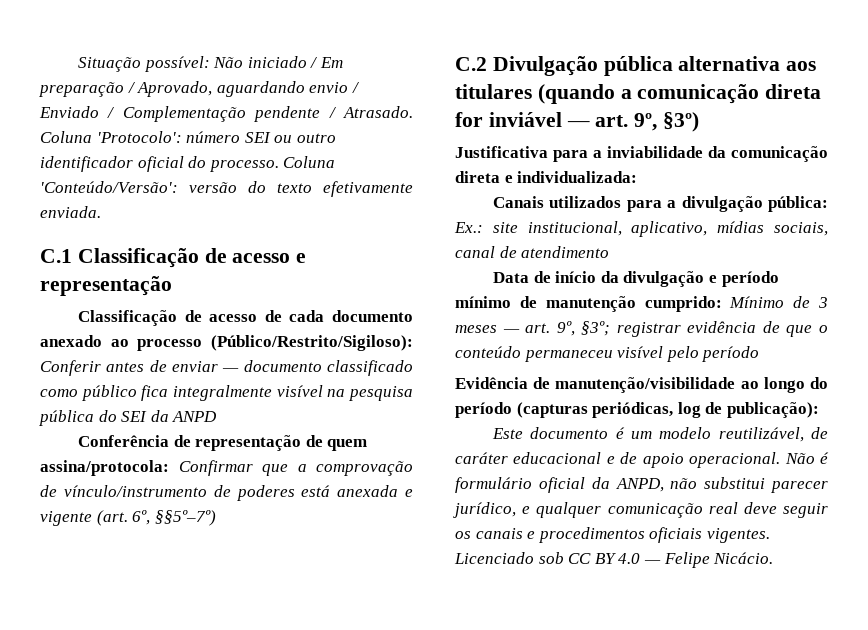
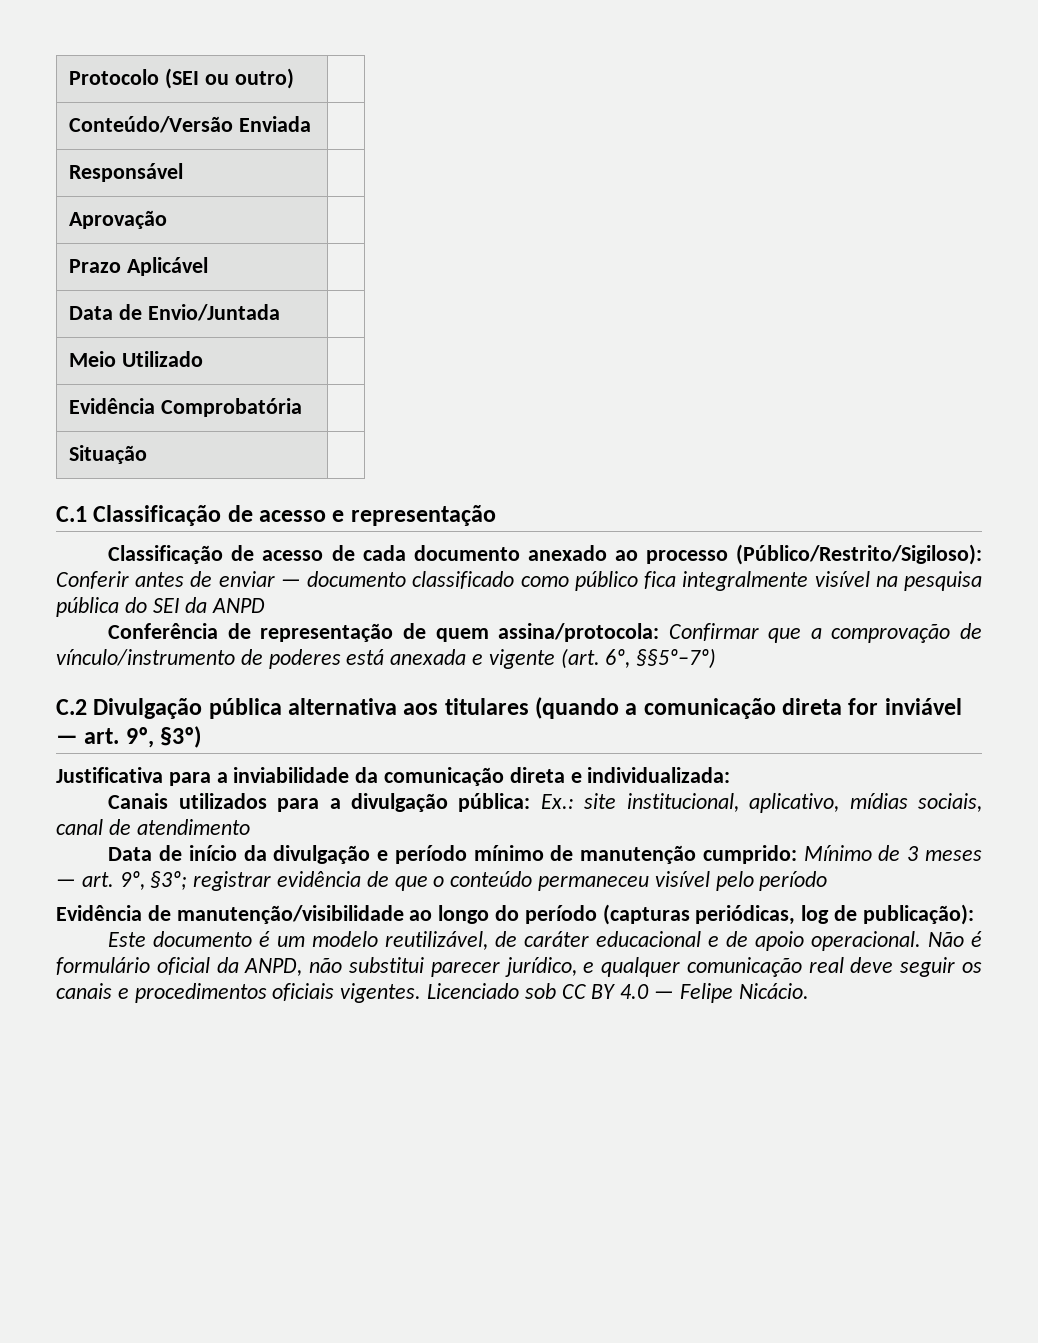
- Situação possível: Não iniciado / Em preparação / Aprovado, aguardando envio / Enviado / Complementação pendente / Atrasado. Coluna 'Protocolo': número SEI ou outro identificador oficial do processo. Coluna 'Conteúdo/Versão': versão do texto efetivamente enviada.
+ Protocolo (SEI ou outro) |
+ Conteúdo/Versão Enviada |
+ Responsável |
+ Aprovação |
+ Prazo Aplicável |
+ Data de Envio/Juntada |
+ Meio Utilizado |
+ Evidência Comprobatória |
+ Situação |

